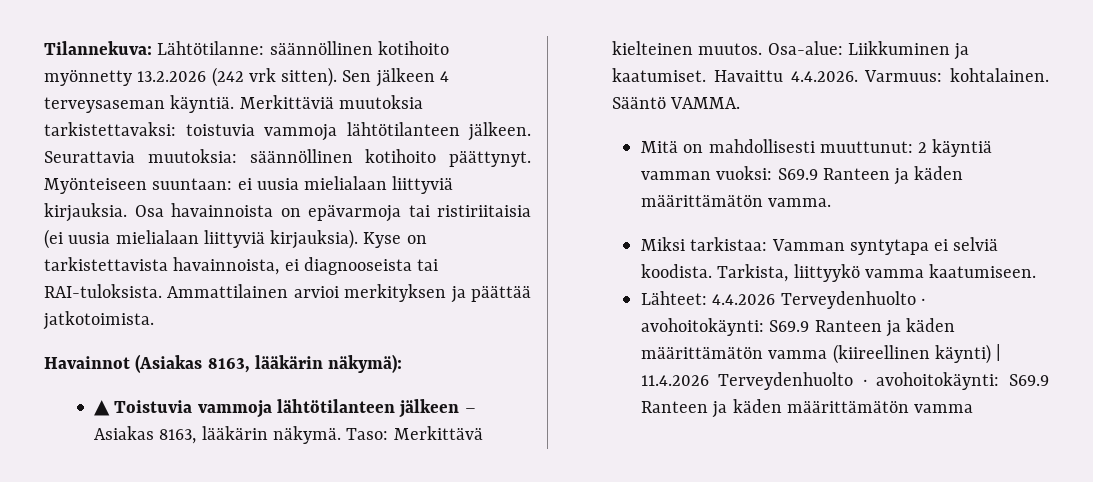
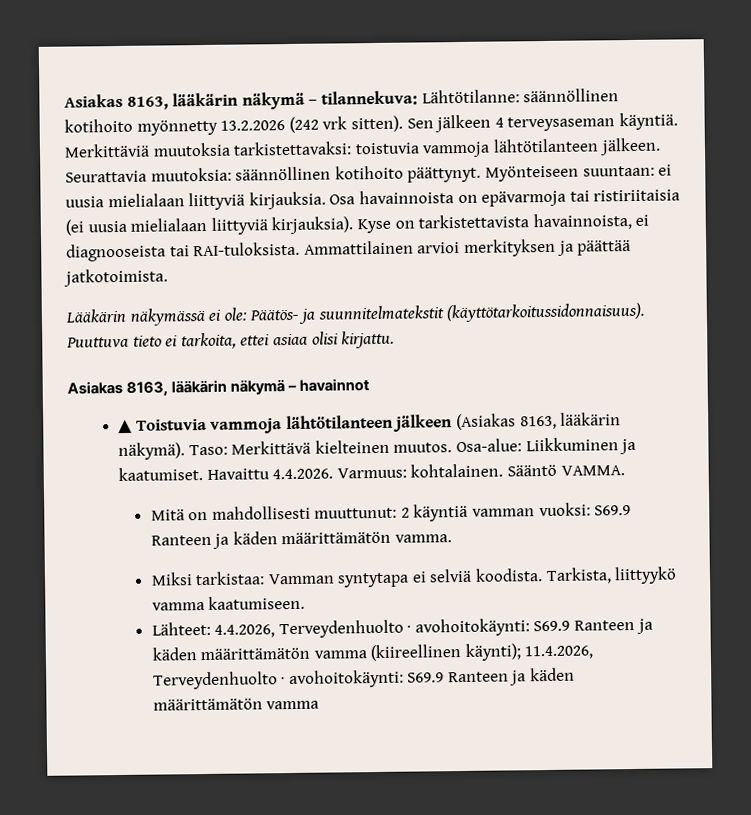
- Tilannekuva: Lähtötilanne: säännöllinen kotihoito myönnetty 13.2.2026 (242 vrk sitten).
+ Asiakas 8163, lääkärin näkymä – tilannekuva: Lähtötilanne: säännöllinen kotihoito myönnetty 13.2.2026 (242 vrk sitten).
- Havainnot (Asiakas 8163, lääkärin näkymä):
+ Lääkärin näkymässä ei ole: Päätös- ja suunnitelmatekstit (käyttötarkoitussidonnaisuus). Puuttuva tieto ei tarkoita, ettei asiaa olisi kirjattu.
+ Asiakas 8163, lääkärin näkymä – havainnot
- ▲ Toistuvia vammoja lähtötilanteen jälkeen – Asiakas 8163, lääkärin näkymä.
+ ▲ Toistuvia vammoja lähtötilanteen jälkeen (Asiakas 8163, lääkärin näkymä).
- Lähteet: 4.4.2026 Terveydenhuolto · avohoitokäynti: S69.9 Ranteen ja käden määrittämätön vamma (kiireellinen käynti) | 11.4.2026 Terveydenhuolto · avohoitokäynti: S69.9 Ranteen ja käden määrittämätön vamma
+ Lähteet: 4.4.2026, Terveydenhuolto · avohoitokäynti: S69.9 Ranteen ja käden määrittämätön vamma (kiireellinen käynti); 11.4.2026, Terveydenhuolto · avohoitokäynti: S69.9 Ranteen ja käden määrittämätön vamma

